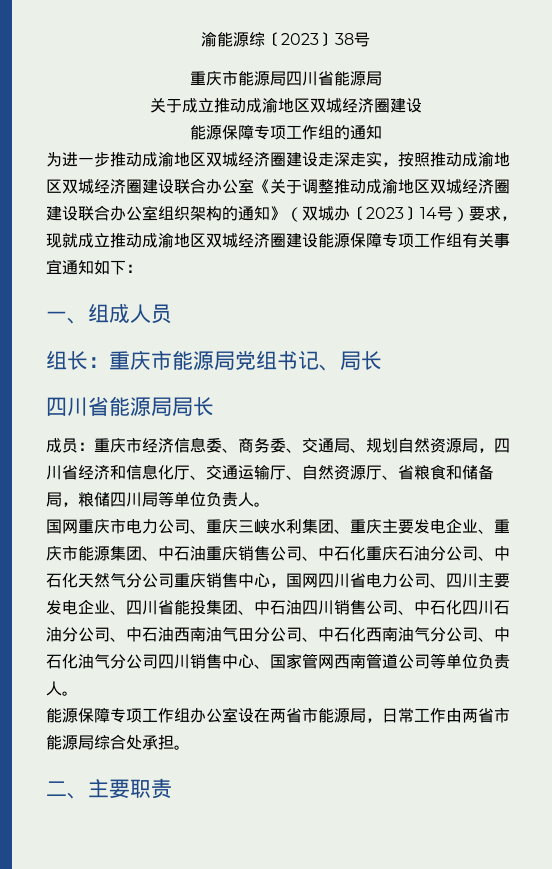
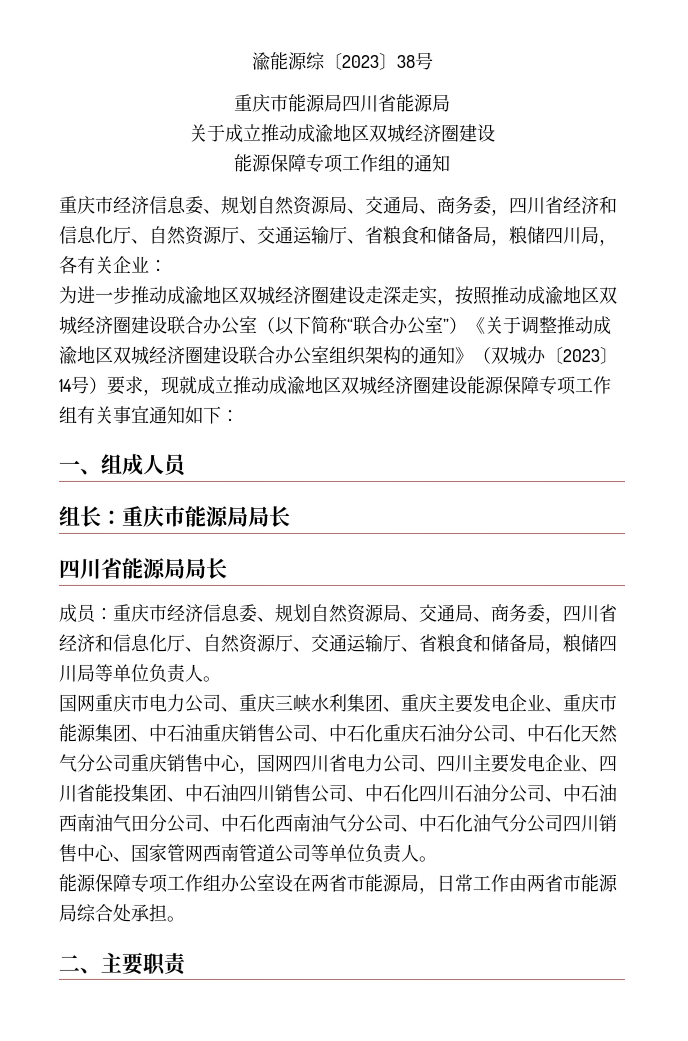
+ 重庆市经济信息委、规划自然资源局、交通局、商务委，四川省经济和信息化厅、自然资源厅、交通运输厅、省粮食和储备局，粮储四川局，各有关企业：
- 为进一步推动成渝地区双城经济圈建设走深走实，按照推动成渝地区双城经济圈建设联合办公室《关于调整推动成渝地区双城经济圈建设联合办公室组织架构的通知》（双城办〔2023〕14号）要求，现就成立推动成渝地区双城经济圈建设能源保障专项工作组有关事宜通知如下：
+ 为进一步推动成渝地区双城经济圈建设走深走实，按照推动成渝地区双城经济圈建设联合办公室（以下简称“联合办公室”）《关于调整推动成渝地区双城经济圈建设联合办公室组织架构的通知》（双城办〔2023〕14号）要求，现就成立推动成渝地区双城经济圈建设能源保障专项工作组有关事宜通知如下：
- 组长：重庆市能源局党组书记、局长
+ 组长：重庆市能源局局长
- 成员：重庆市经济信息委、商务委、交通局、规划自然资源局，四川省经济和信息化厅、交通运输厅、自然资源厅、省粮食和储备局，粮储四川局等单位负责人。
+ 成员：重庆市经济信息委、规划自然资源局、交通局、商务委，四川省经济和信息化厅、自然资源厅、交通运输厅、省粮食和储备局，粮储四川局等单位负责人。

